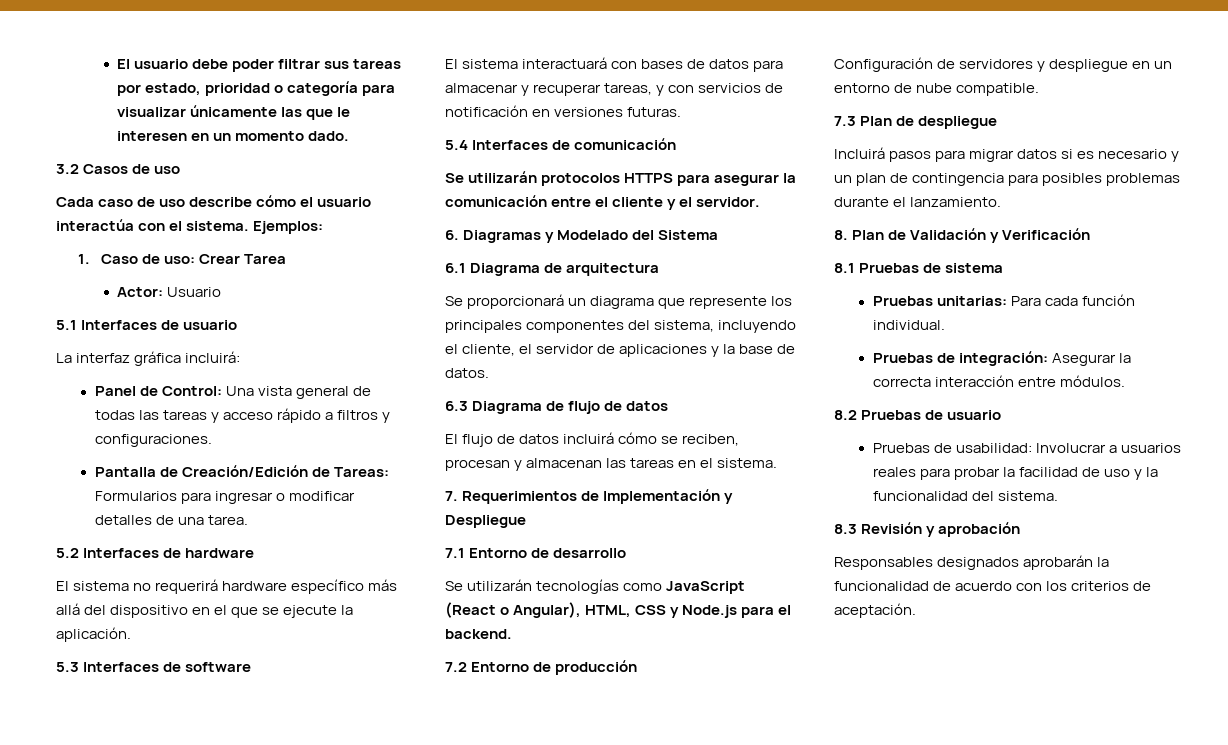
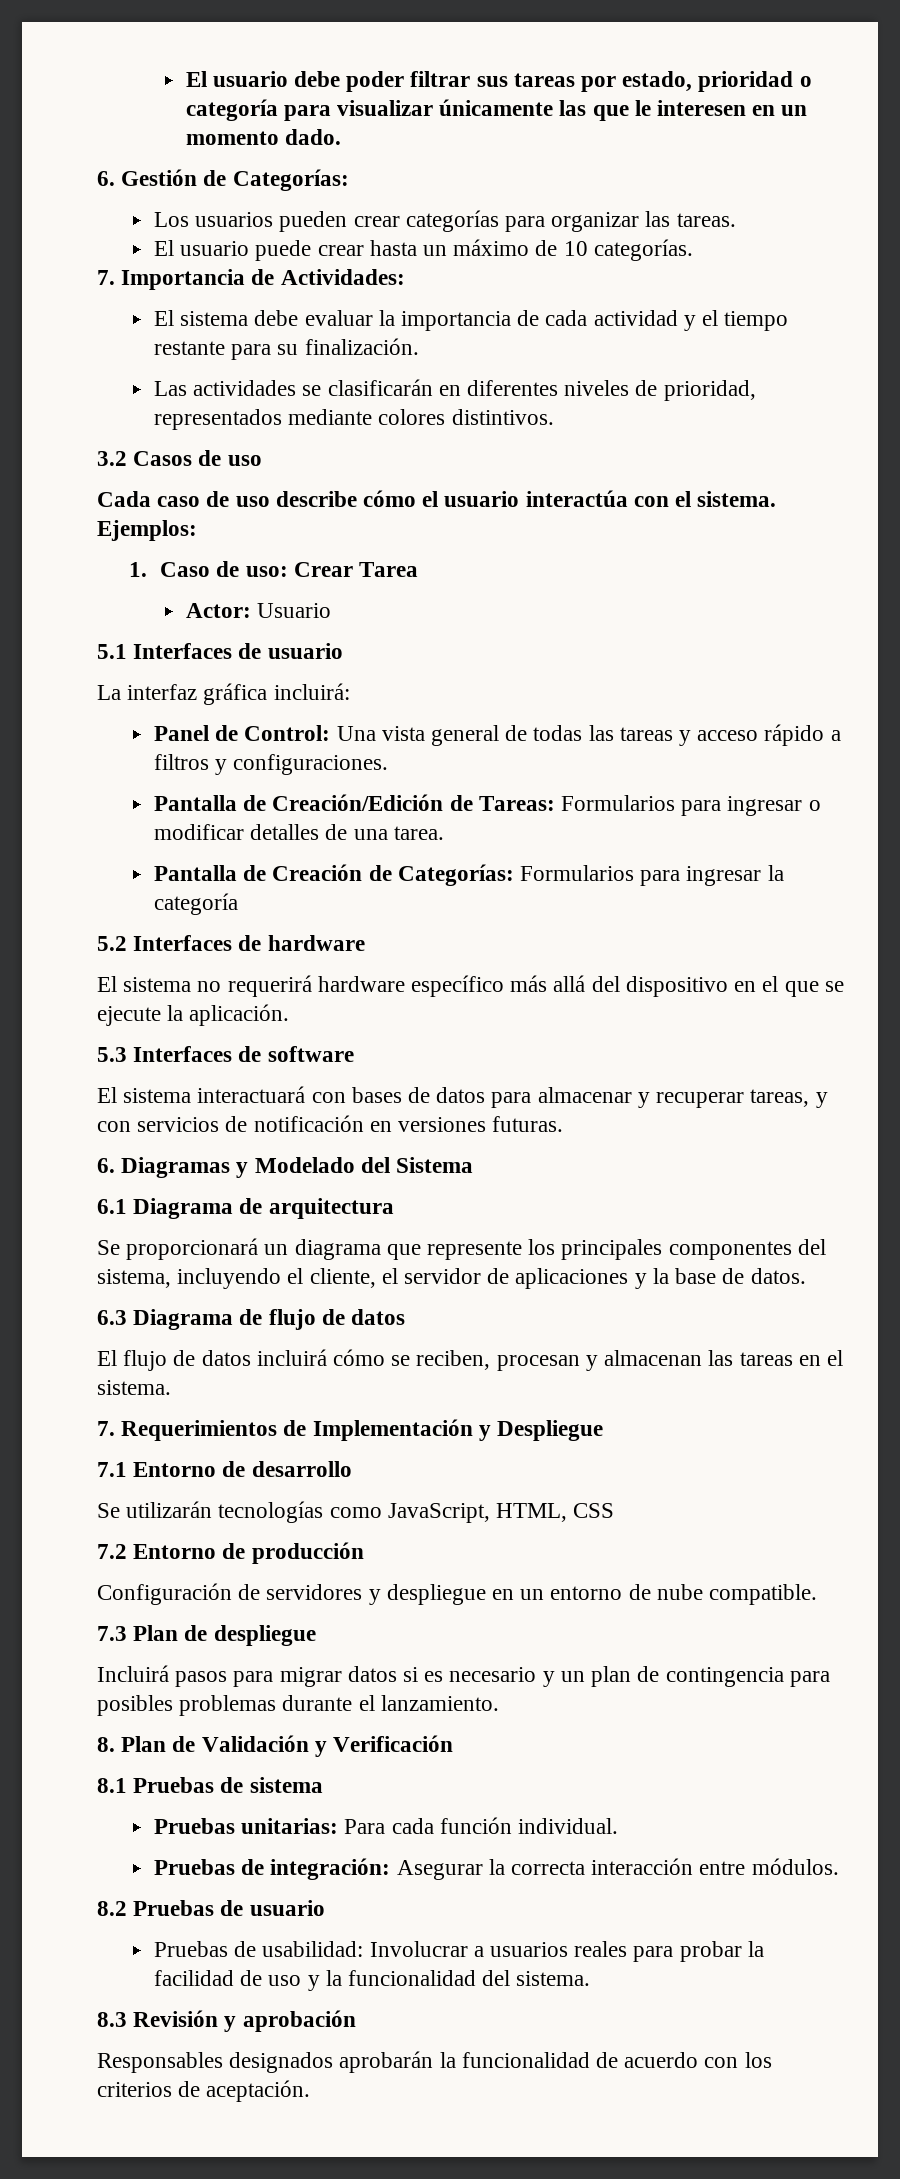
+ 6. Gestión de Categorías:
+ Los usuarios pueden crear categorías para organizar las tareas.
+ El usuario puede crear hasta un máximo de 10 categorías.
+ 7. Importancia de Actividades:
+ El sistema debe evaluar la importancia de cada actividad y el tiempo restante para su finalización.
+ Las actividades se clasificarán en diferentes niveles de prioridad, representados mediante colores distintivos.
+ Pantalla de Creación de Categorías: Formularios para ingresar la categoría
- 5.4 Interfaces de comunicación
- Se utilizarán protocolos HTTPS para asegurar la comunicación entre el cliente y el servidor.
- Se utilizarán tecnologías como JavaScript (React o Angular), HTML, CSS y Node.js para el backend.
+ Se utilizarán tecnologías como JavaScript, HTML, CSS

